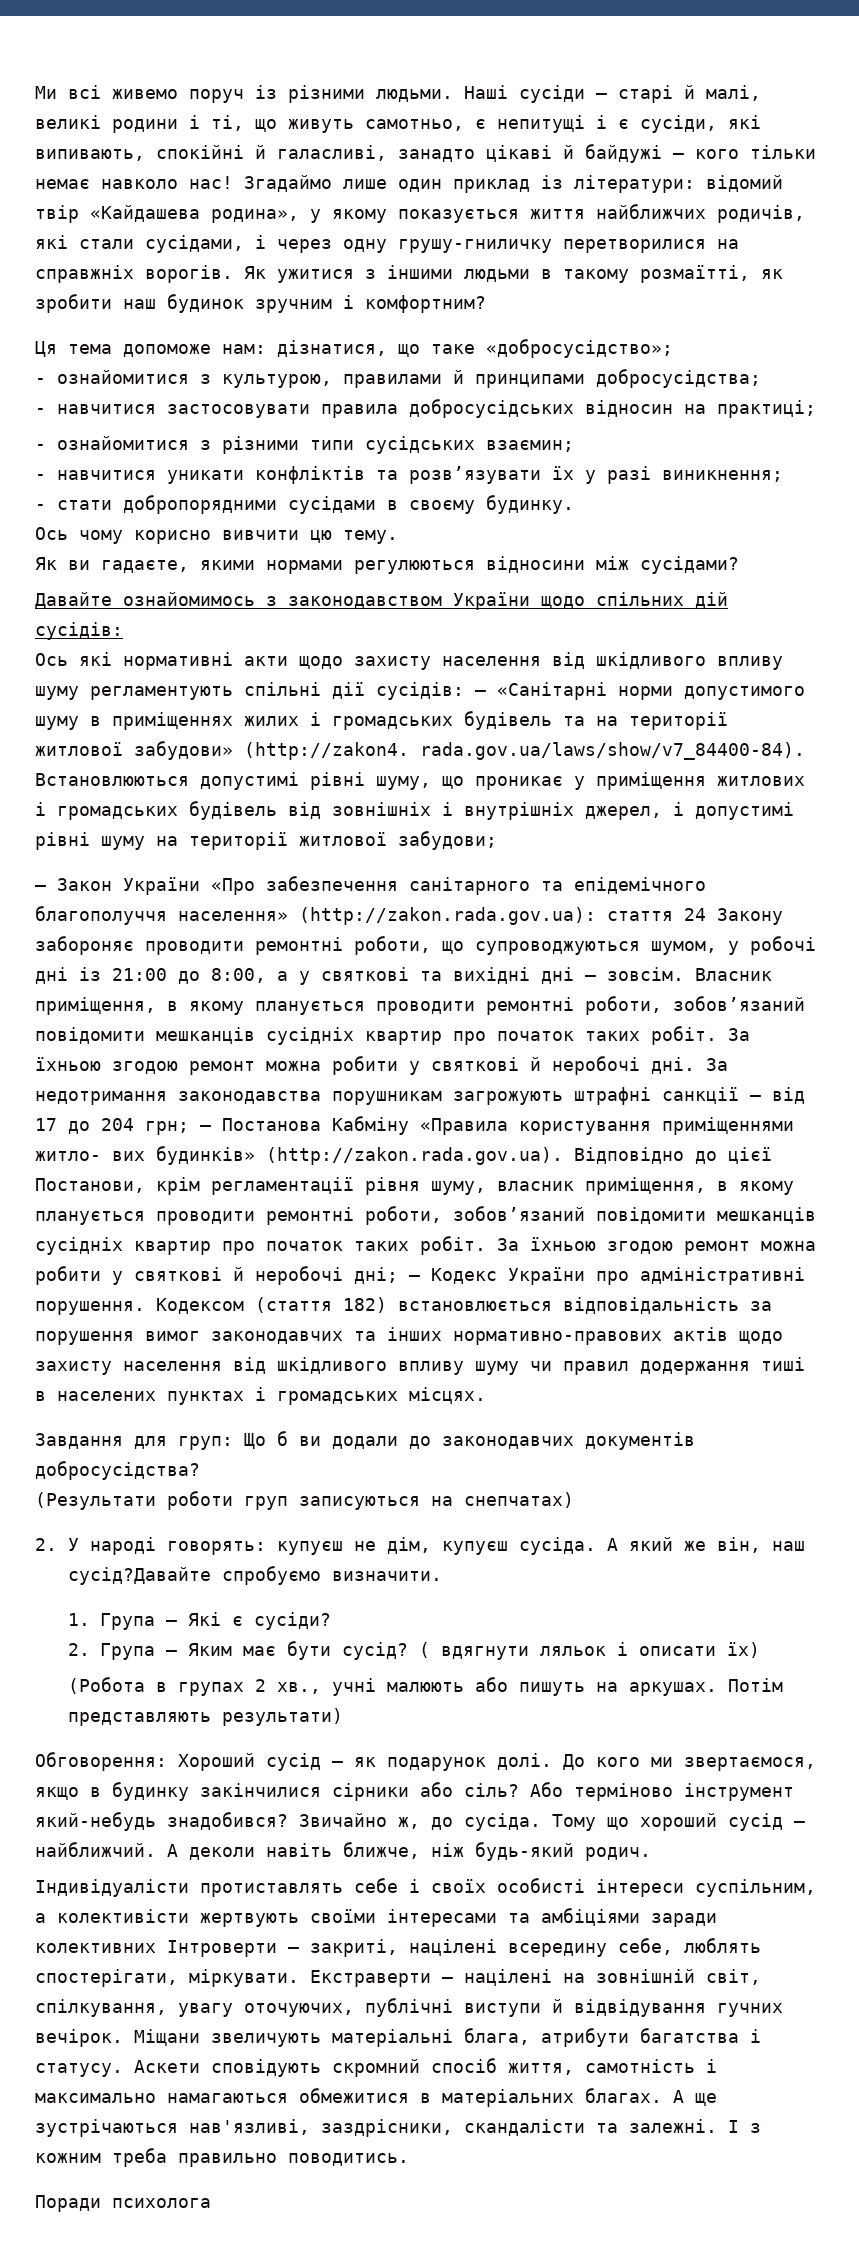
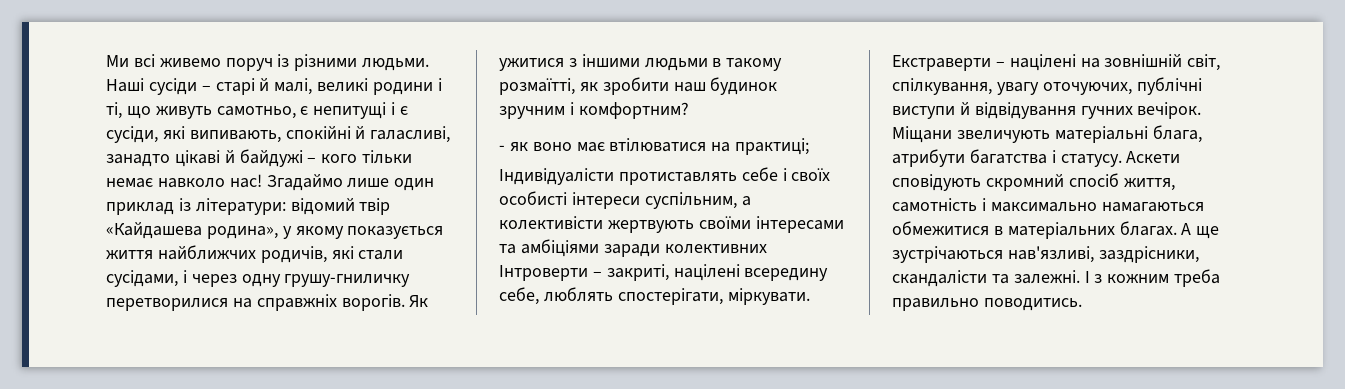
- Ця тема допоможе нам: дізнатися, що таке «добросусідство»;
- - ознайомитися з культурою, правилами й принципами добросусідства;
- - навчитися застосовувати правила добросусідських відносин на практиці;
- - ознайомитися з різними типи сусідських взаємин;
- - навчитися уникати конфліктів та розв’язувати їх у разі виникнення;
- - стати добропорядними сусідами в своєму будинку.
- Ось чому корисно вивчити цю тему.
- Як ви гадаєте, якими нормами регулюються відносини між сусідами?
- Давайте ознайомимось з законодавством України щодо спільних дій сусідів:
- Ось які нормативні акти щодо захисту населення від шкідливого впливу шуму регламентують спільні дії сусідів: – «Санітарні норми допустимого шуму в приміщеннях жилих і громадських будівель та на території житлової забудови» (http://zakon4. rada.gov.ua/laws/show/v7_84400-84). Встановлюються допустимі рівні шуму, що проникає у приміщення житлових і громадських будівель від зовнішніх і внутрішніх джерел, і допустимі рівні шуму на території житлової забудови;
- – Закон України «Про забезпечення санітарного та епідемічного благополуччя населення» (http://zakon.rada.gov.ua): стаття 24 Закону забороняє проводити ремонтні роботи, що супроводжуються шумом, у робочі дні із 21:00 до 8:00, а у святкові та вихідні дні – зовсім. Власник приміщення, в якому планується проводити ремонтні роботи, зобов’язаний повідомити мешканців сусідніх квартир про початок таких робіт. За їхньою згодою ремонт можна робити у святкові й неробочі дні. За недотримання законодавства порушникам загрожують штрафні санкції – від 17 до 204 грн; – Постанова Кабміну «Правила користування приміщеннями житло- вих будинків» (http://zakon.rada.gov.ua). Відповідно до цієї Постанови, крім регламентації рівня шуму, власник приміщення, в якому планується проводити ремонтні роботи, зобов’язаний повідомити мешканців сусідніх квартир про початок таких робіт. За їхньою згодою ремонт можна робити у святкові й неробочі дні; – Кодекс України про адміністративні порушення. Кодексом (стаття 182) встановлюється відповідальність за порушення вимог законодавчих та інших нормативно-правових актів щодо захисту населення від шкідливого впливу шуму чи правил додержання тиші в населених пунктах і громадських місцях.
- Завдання для груп: Що б ви додали до законодавчих документів добросусідства?
- (Результати роботи груп записуються на снепчатах)
- 2. У народі говорять: купуєш не дім, купуєш сусіда. А який же він, наш сусід?Давайте спробуємо визначити.
- 1. Група – Які є сусіди?
- 2. Група – Яким має бути сусід? ( вдягнути ляльок і описати їх)
- (Робота в групах 2 хв., учні малюють або пишуть на аркушах. Потім представляють результати)
- Обговорення: Хороший сусід – як подарунок долі. До кого ми звертаємося, якщо в будинку закінчилися сірники або сіль? Або терміново інструмент який-небудь знадобився? Звичайно ж, до сусіда. Тому що хороший сусід – найближчий. А деколи навіть ближче, ніж будь-який родич.
+ - як воно має втілюватися на практиці;
- Поради психолога

